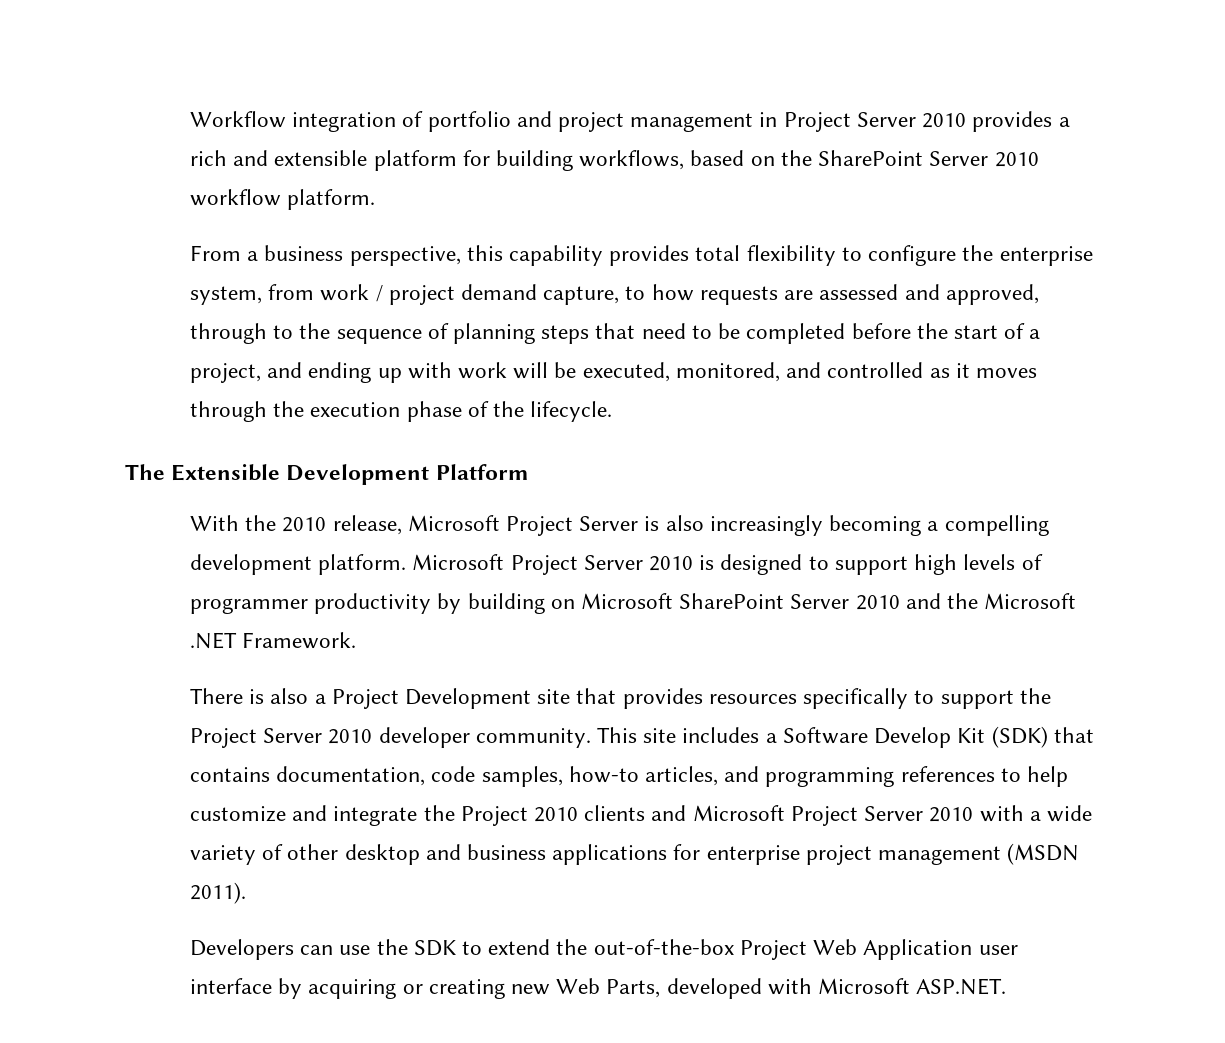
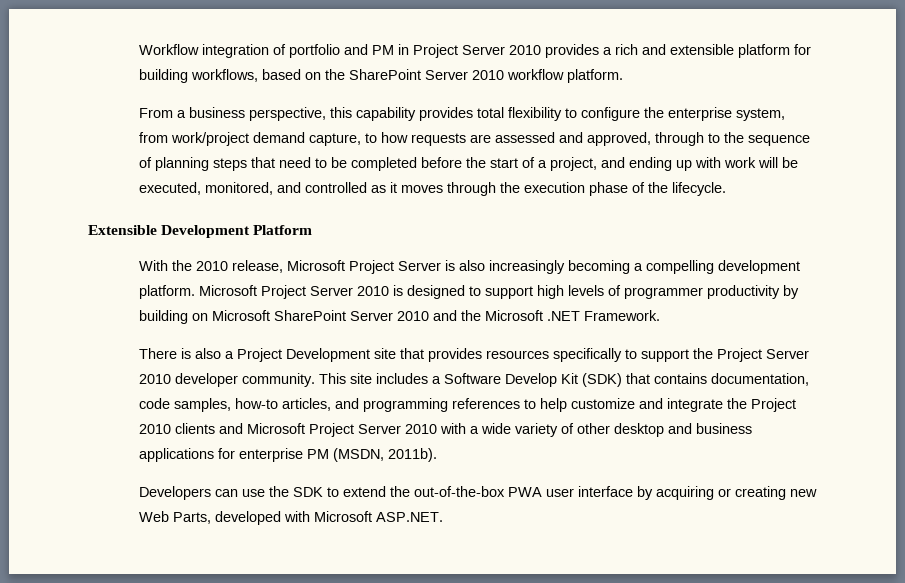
- Workflow integration of portfolio and project management in Project Server 2010 provides a rich and extensible platform for building workflows, based on the SharePoint Server 2010 workflow platform.
+ Workflow integration of portfolio and PM in Project Server 2010 provides a rich and extensible platform for building workflows, based on the SharePoint Server 2010 workflow platform.
- From a business perspective, this capability provides total flexibility to configure the enterprise system, from work / project demand capture, to how requests are assessed and approved, through to the sequence of planning steps that need to be completed before the start of a project, and ending up with work will be executed, monitored, and controlled as it moves through the execution phase of the lifecycle.
+ From a business perspective, this capability provides total flexibility to configure the enterprise system, from work/project demand capture, to how requests are assessed and approved, through to the sequence of planning steps that need to be completed before the start of a project, and ending up with work will be executed, monitored, and controlled as it moves through the execution phase of the lifecycle.
- The Extensible Development Platform
+ Extensible Development Platform
- This site includes a Software Develop Kit (SDK) that contains documentation, code samples, how-to articles, and programming references to help customize and integrate the Project 2010 clients and Microsoft Project Server 2010 with a wide variety of other desktop and business applications for enterprise project management (MSDN 2011).
+ This site includes a Software Develop Kit (SDK) that contains documentation, code samples, how-to articles, and programming references to help customize and integrate the Project 2010 clients and Microsoft Project Server 2010 with a wide variety of other desktop and business applications for enterprise PM (MSDN, 2011b).
- Developers can use the SDK to extend the out-of-the-box Project Web Application user interface by acquiring or creating new Web Parts, developed with Microsoft ASP.NET.
+ Developers can use the SDK to extend the out-of-the-box PWA user interface by acquiring or creating new Web Parts, developed with Microsoft ASP.NET.

